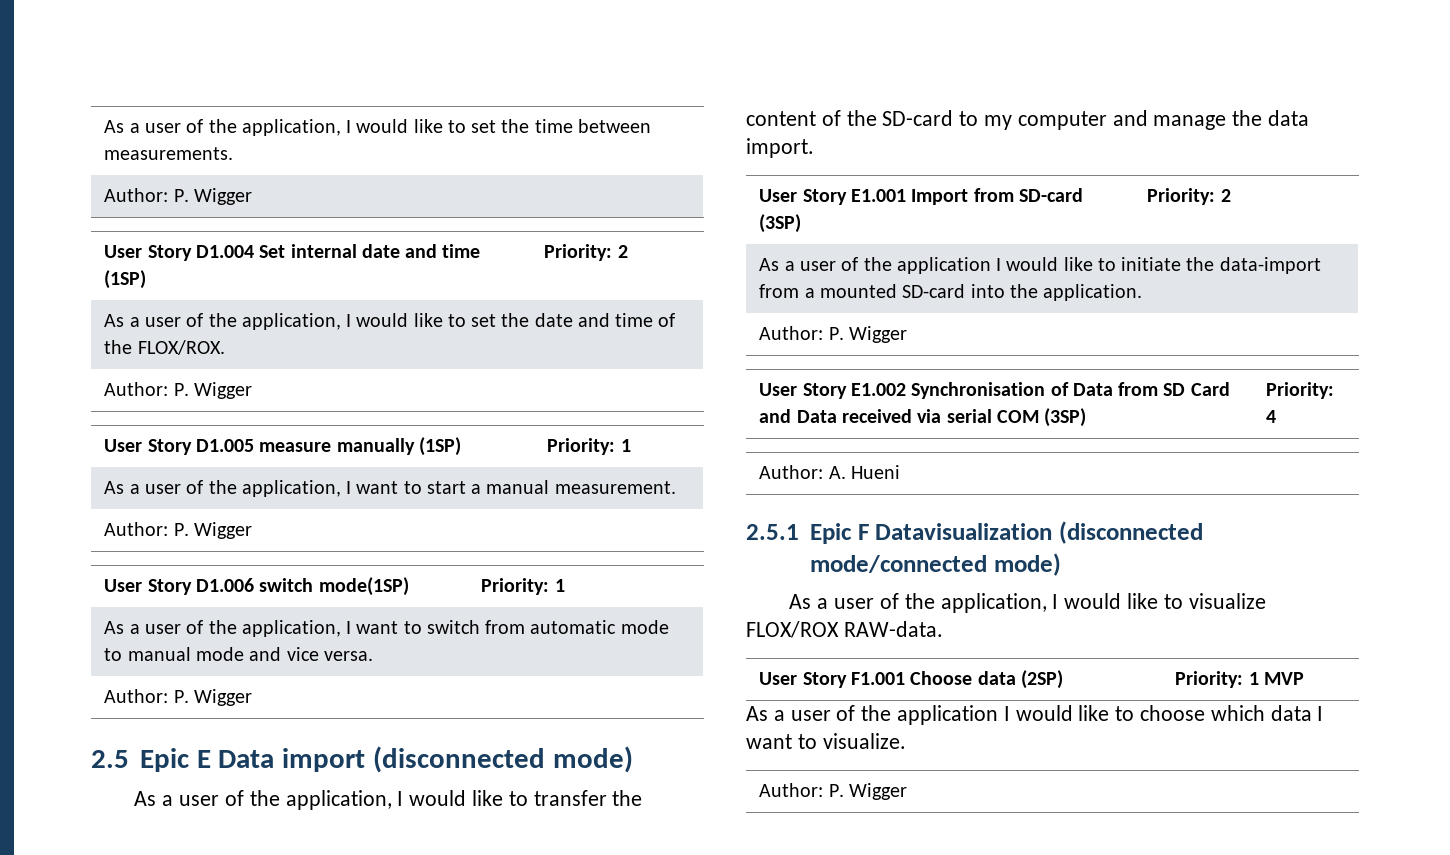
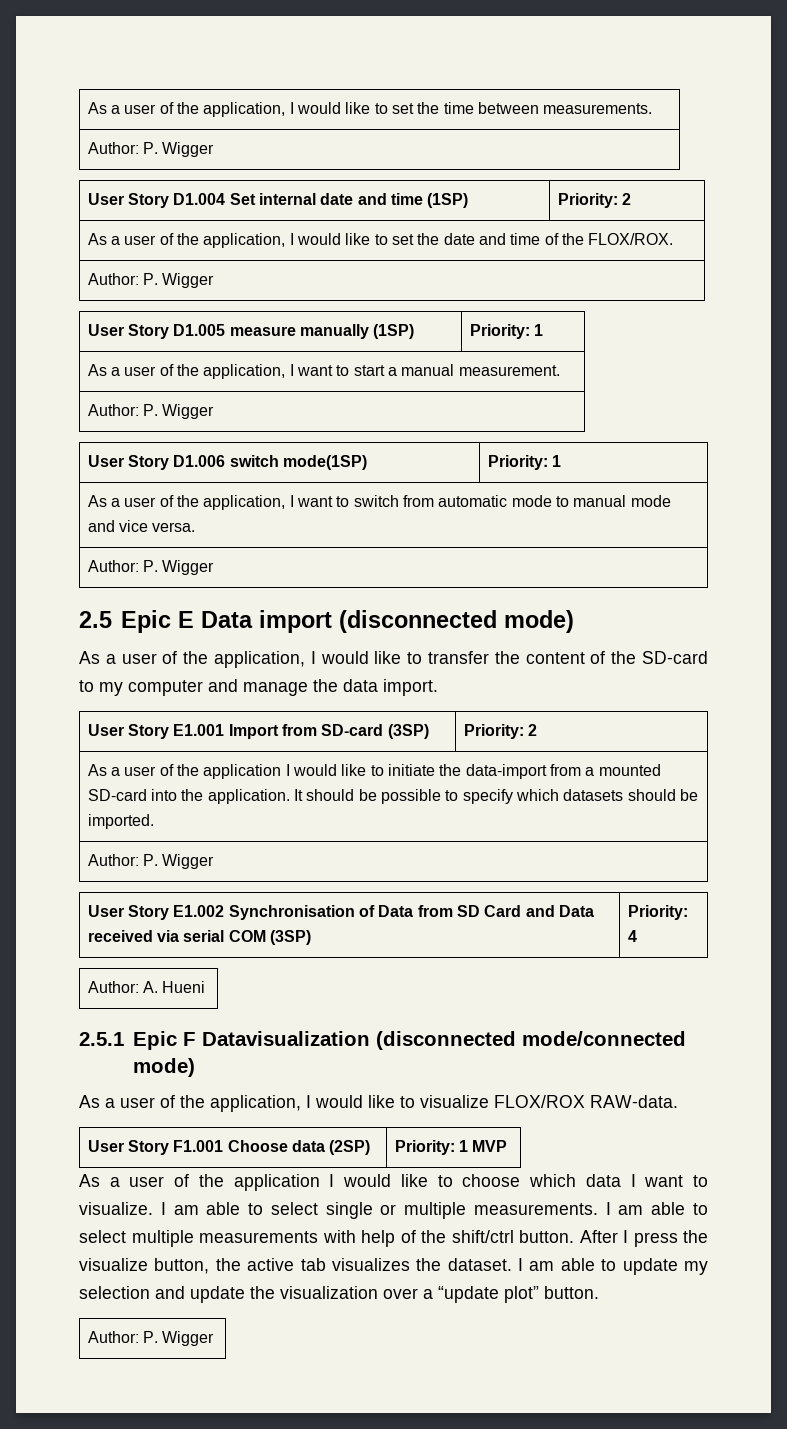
- As a user of the application I would like to initiate the data-import from a mounted SD-card into the application.
+ As a user of the application I would like to initiate the data-import from a mounted SD-card into the application. It should be possible to specify which datasets should be imported.
+ I am able to select single or multiple measurements. I am able to select multiple measurements with help of the shift/ctrl button. After I press the visualize button, the active tab visualizes the dataset. I am able to update my selection and update the visualization over a “update plot” button.

